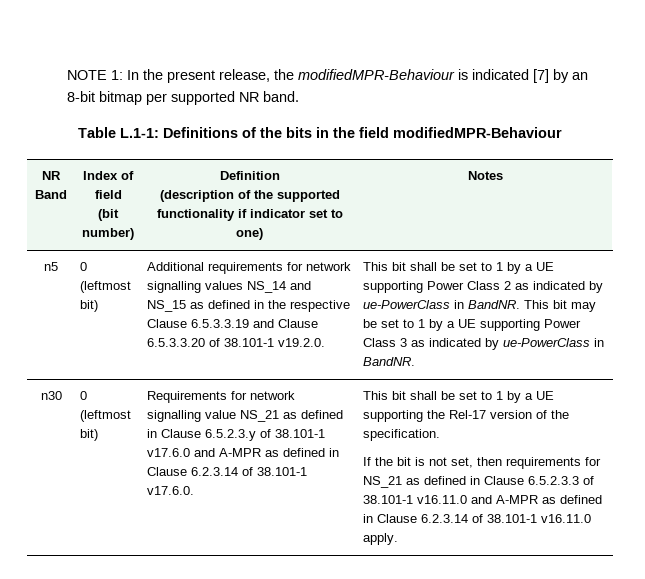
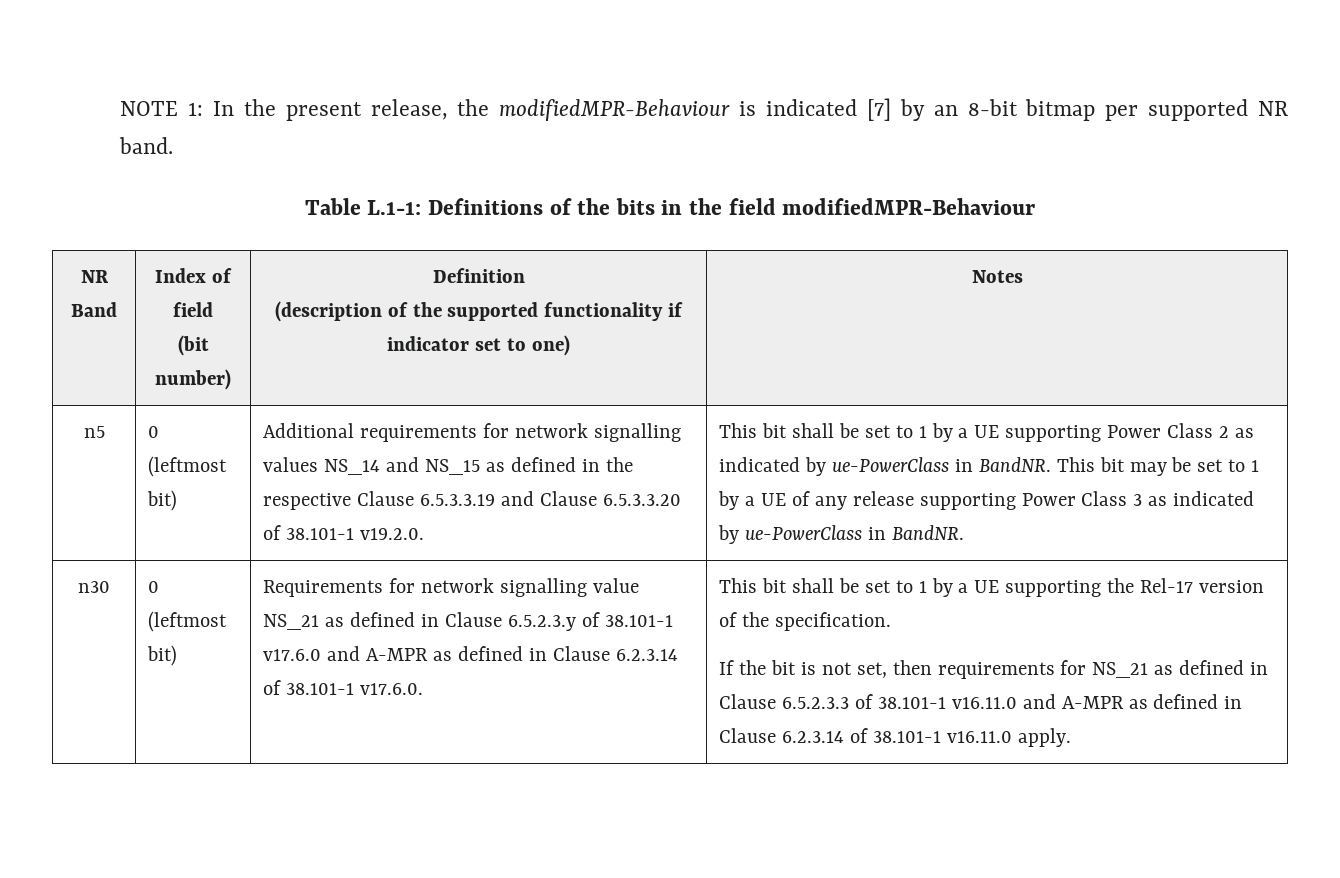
- This bit may be set to 1 by a UE supporting Power Class 3 as indicated by ue-PowerClass in BandNR.
+ This bit may be set to 1 by a UE of any release supporting Power Class 3 as indicated by ue-PowerClass in BandNR.

